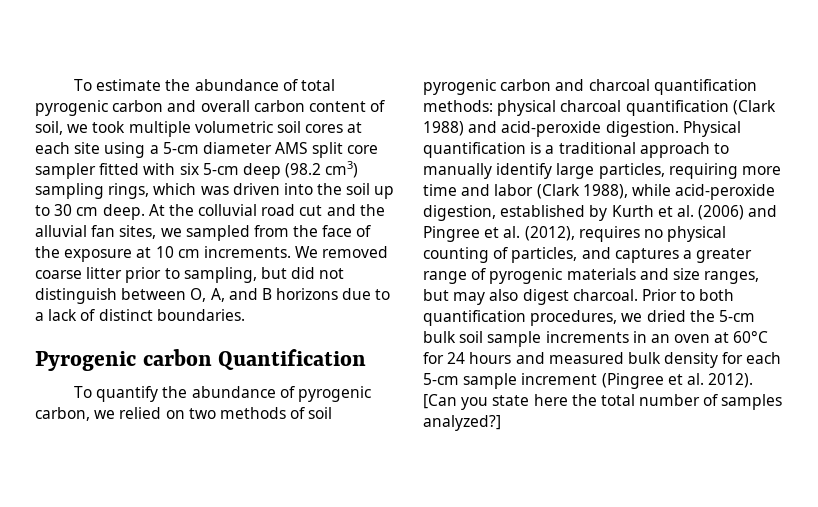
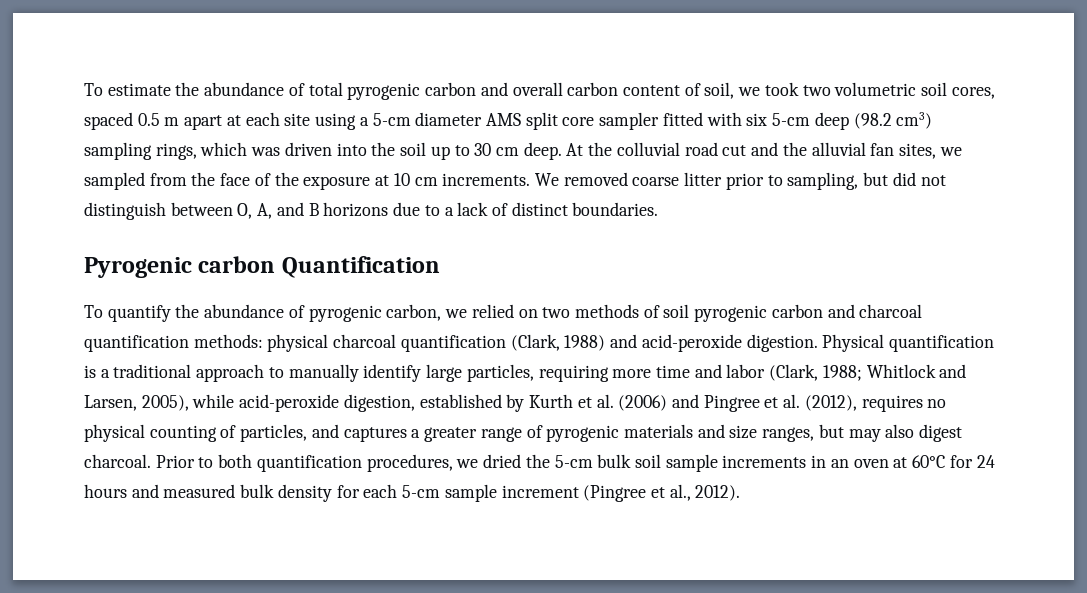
- To estimate the abundance of total pyrogenic carbon and overall carbon content of soil, we took multiple volumetric soil cores at each site using a 5-cm diameter AMS split core sampler fitted with six 5-cm deep (98.2 cm3) sampling rings, which was driven into the soil up to 30 cm deep.
+ To estimate the abundance of total pyrogenic carbon and overall carbon content of soil, we took two volumetric soil cores, spaced 0.5 m apart at each site using a 5-cm diameter AMS split core sampler fitted with six 5-cm deep (98.2 cm3) sampling rings, which was driven into the soil up to 30 cm deep.
- To quantify the abundance of pyrogenic carbon, we relied on two methods of soil pyrogenic carbon and charcoal quantification methods: physical charcoal quantification (Clark 1988) and acid-peroxide digestion.
+ To quantify the abundance of pyrogenic carbon, we relied on two methods of soil pyrogenic carbon and charcoal quantification methods: physical charcoal quantification (Clark, 1988) and acid-peroxide digestion.
- Physical quantification is a traditional approach to manually identify large particles, requiring more time and labor (Clark 1988), while acid-peroxide digestion, established by Kurth et al. (2006) and Pingree et al. (2012), requires no physical counting of particles, and captures a greater range of pyrogenic materials and size ranges, but may also digest charcoal.
+ Physical quantification is a traditional approach to manually identify large particles, requiring more time and labor (Clark, 1988; Whitlock and Larsen, 2005), while acid-peroxide digestion, established by Kurth et al. (2006) and Pingree et al. (2012), requires no physical counting of particles, and captures a greater range of pyrogenic materials and size ranges, but may also digest charcoal.
- Prior to both quantification procedures, we dried the 5-cm bulk soil sample increments in an oven at 60°C for 24 hours and measured bulk density for each 5-cm sample increment (Pingree et al. 2012). [Can you state here the total number of samples analyzed?]
+ Prior to both quantification procedures, we dried the 5-cm bulk soil sample increments in an oven at 60°C for 24 hours and measured bulk density for each 5-cm sample increment (Pingree et al., 2012).

